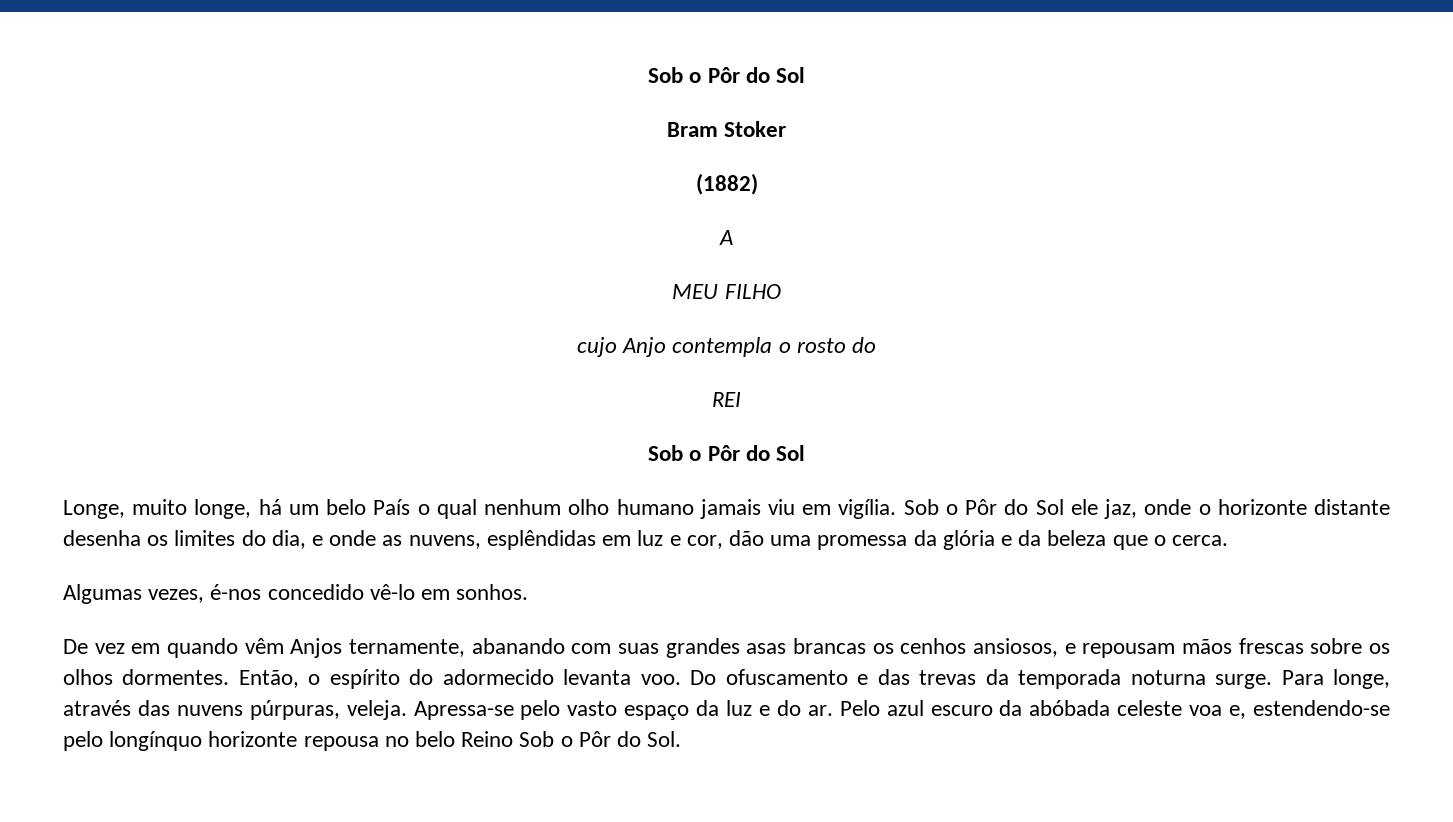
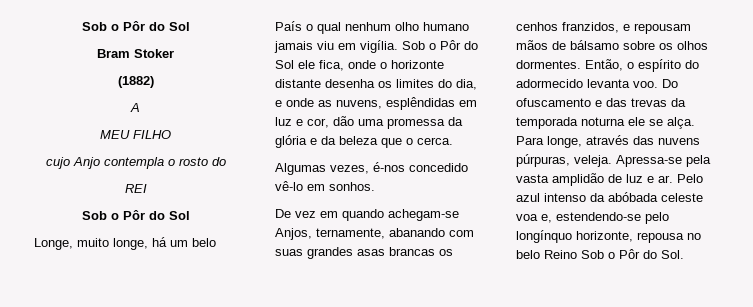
- Sob o Pôr do Sol ele jaz, onde o horizonte distante desenha os limites do dia, e onde as nuvens, esplêndidas em luz e cor, dão uma promessa da glória e da beleza que o cerca.
+ Sob o Pôr do Sol ele fica, onde o horizonte distante desenha os limites do dia, e onde as nuvens, esplêndidas em luz e cor, dão uma promessa da glória e da beleza que o cerca.
- De vez em quando vêm Anjos ternamente, abanando com suas grandes asas brancas os cenhos ansiosos, e repousam mãos frescas sobre os olhos dormentes.
+ De vez em quando achegam-se Anjos, ternamente, abanando com suas grandes asas brancas os cenhos franzidos, e repousam mãos de bálsamo sobre os olhos dormentes.
- Do ofuscamento e das trevas da temporada noturna surge.
+ Do ofuscamento e das trevas da temporada noturna ele se alça.
- Apressa-se pelo vasto espaço da luz e do ar.
+ Apressa-se pela vasta amplidão de luz e ar.
- Pelo azul escuro da abóbada celeste voa e, estendendo-se pelo longínquo horizonte repousa no belo Reino Sob o Pôr do Sol.
+ Pelo azul intenso da abóbada celeste voa e, estendendo-se pelo longínquo horizonte, repousa no belo Reino Sob o Pôr do Sol.

